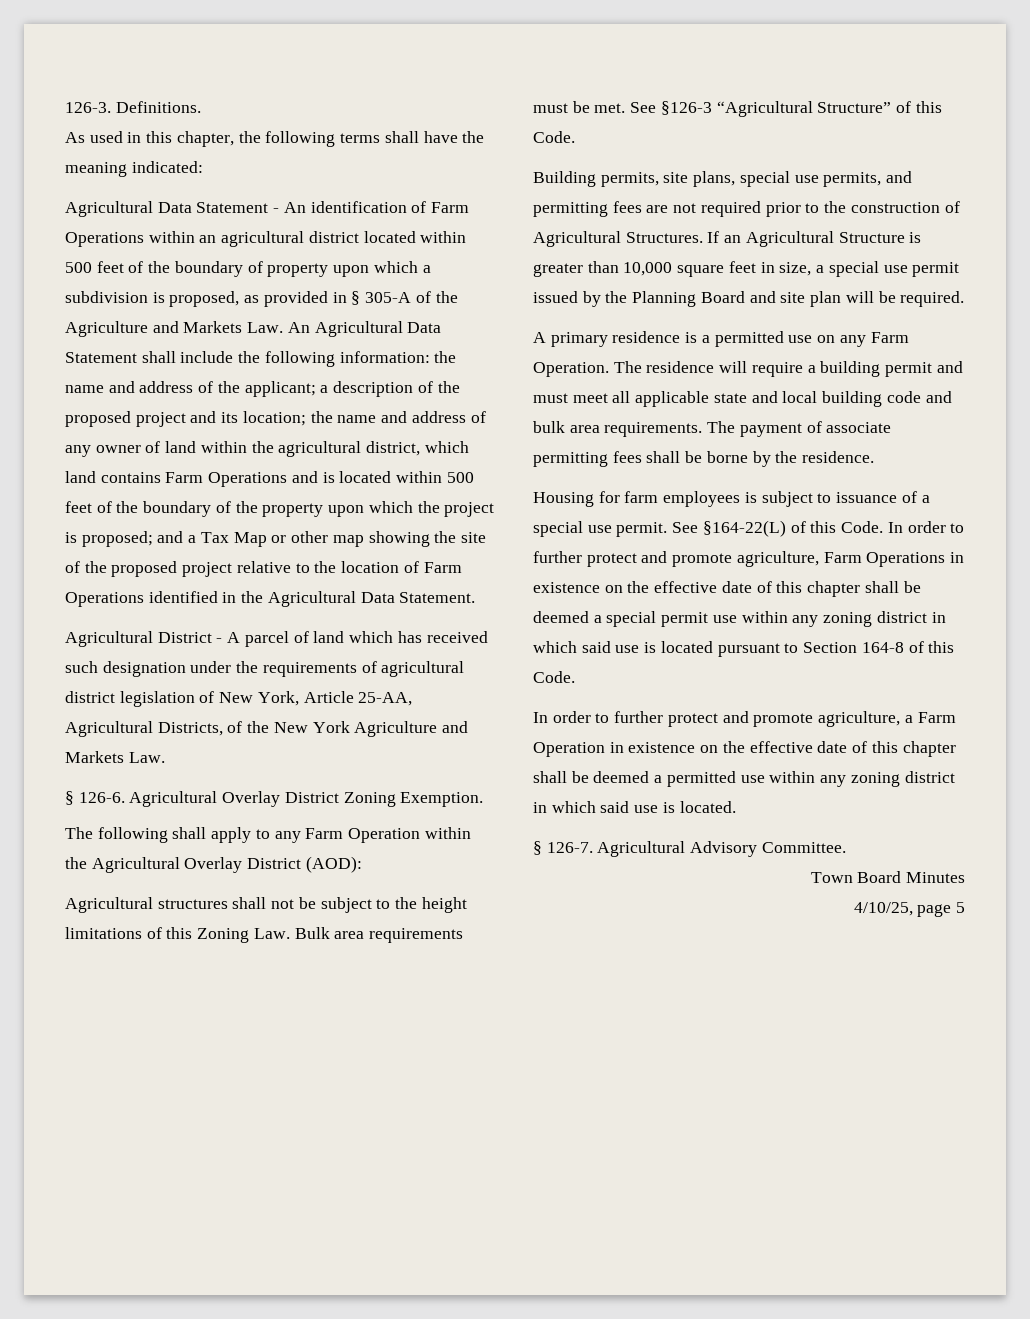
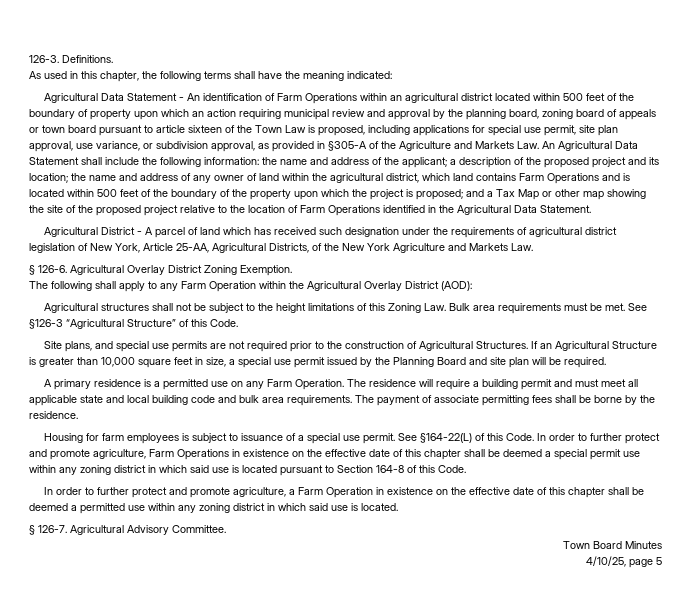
- Agricultural Data Statement - An identification of Farm Operations within an agricultural district located within 500 feet of the boundary of property upon which a subdivision is proposed, as provided in § 305-A of the Agriculture and Markets Law. An Agricultural Data Statement shall include the following information:
+ Agricultural Data Statement - An identification of Farm Operations within an agricultural district located within 500 feet of the boundary of property upon which an action requiring municipal review and approval by the planning board, zoning board of appeals or town board pursuant to article sixteen of the Town Law is proposed, including applications for special use permit, site plan approval, use variance, or subdivision approval, as provided in §305-A of the Agriculture and Markets Law. An Agricultural Data Statement shall include the following information:
- Building permits, site plans, special use permits, and permitting fees are not required prior to the construction of Agricultural Structures.
+ Site plans, and special use permits are not required prior to the construction of Agricultural Structures.

